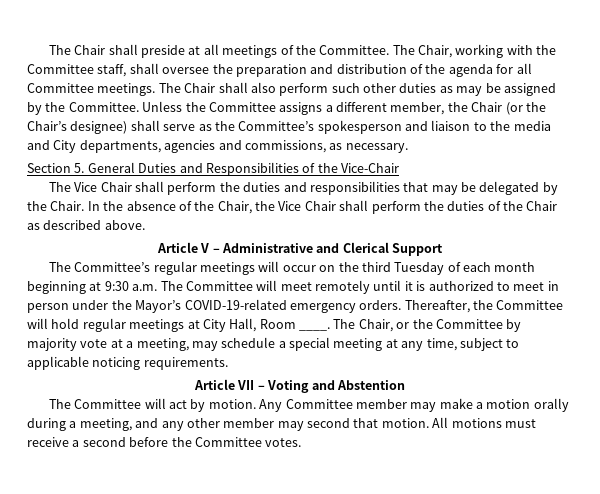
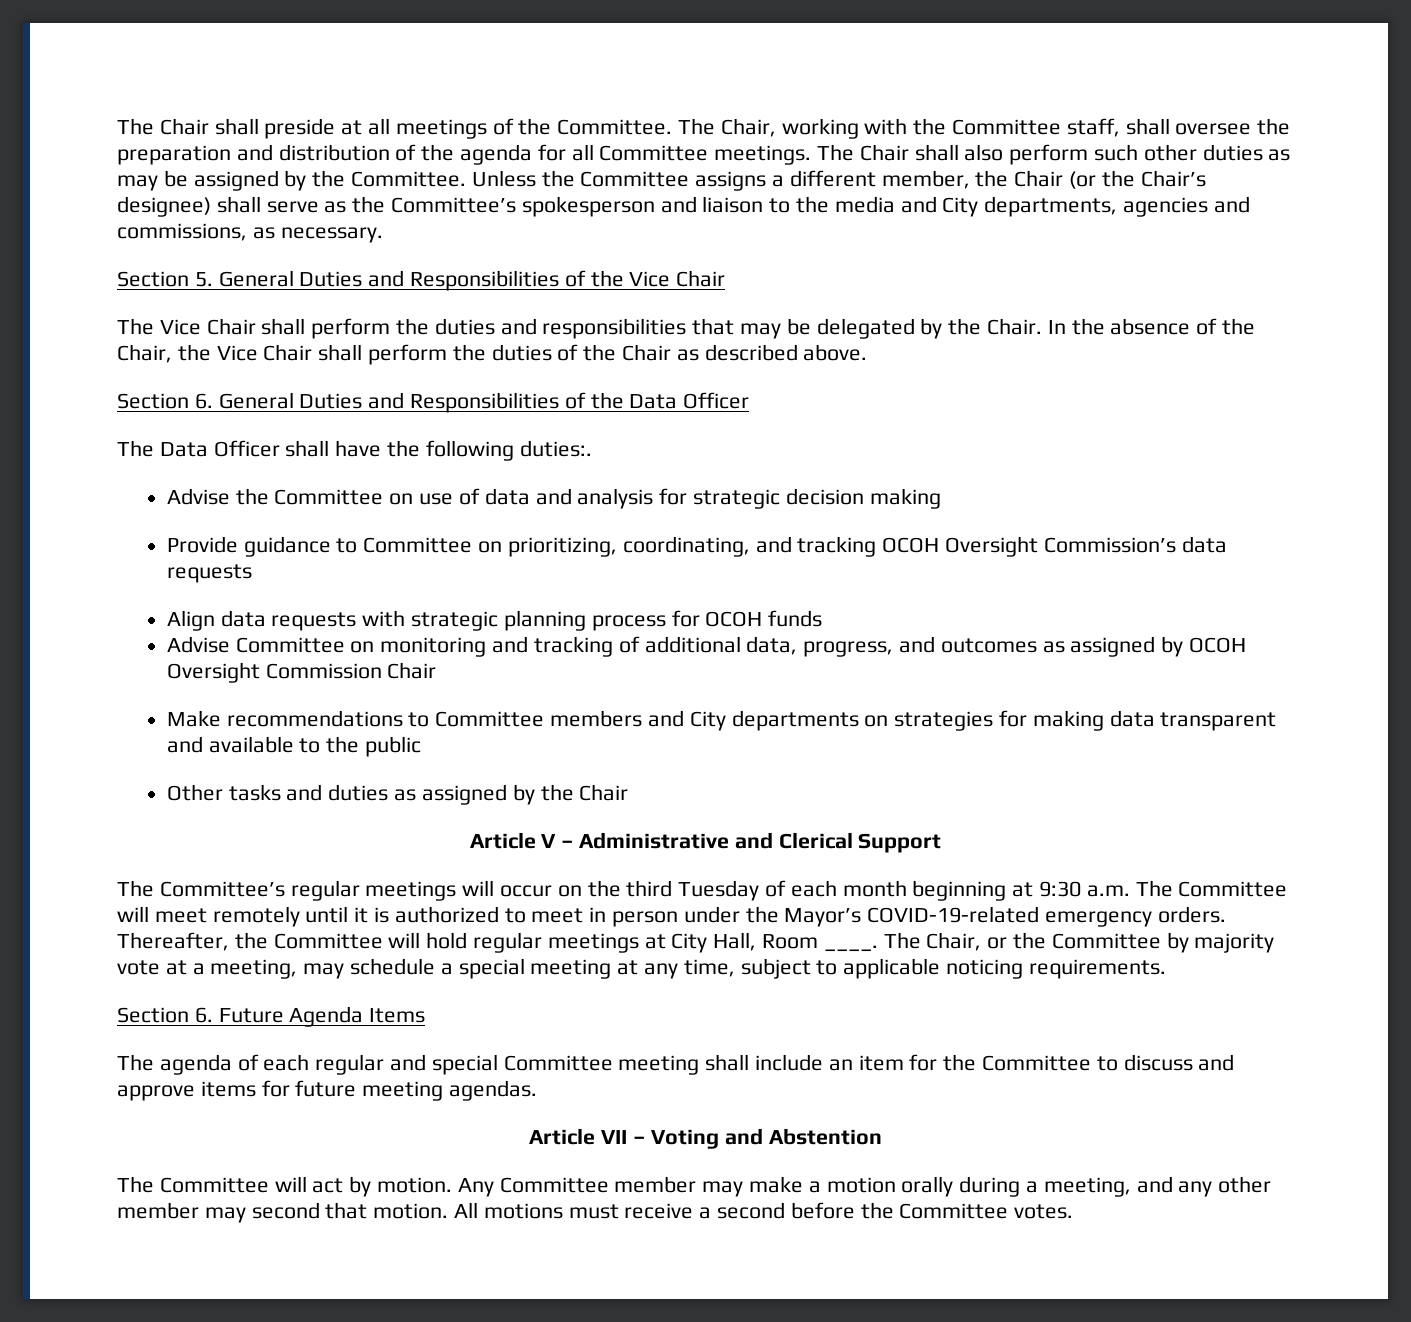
- Section 5. General Duties and Responsibilities of the Vice-Chair
+ Section 5. General Duties and Responsibilities of the Vice Chair
+ Section 6. General Duties and Responsibilities of the Data Officer
+ The Data Officer shall have the following duties:.
+ Advise the Committee on use of data and analysis for strategic decision making
+ Provide guidance to Committee on prioritizing, coordinating, and tracking OCOH Oversight Commission’s data requests
+ Align data requests with strategic planning process for OCOH funds
+ Advise Committee on monitoring and tracking of additional data, progress, and outcomes as assigned by OCOH Oversight Commission Chair
+ Make recommendations to Committee members and City departments on strategies for making data transparent and available to the public
+ Other tasks and duties as assigned by the Chair
+ Section 6. Future Agenda Items
+ The agenda of each regular and special Committee meeting shall include an item for the Committee to discuss and approve items for future meeting agendas.

